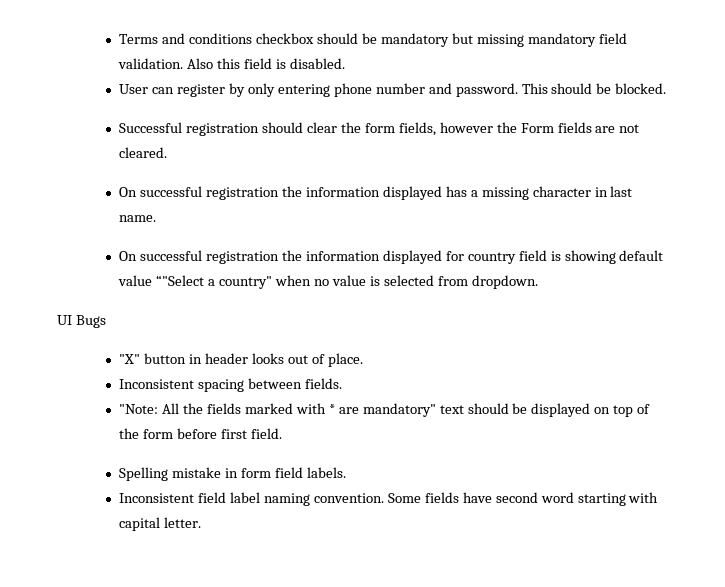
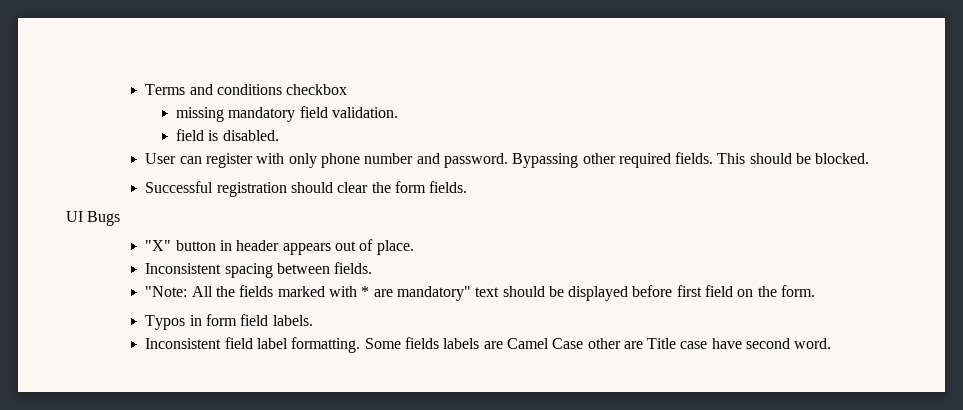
- Terms and conditions checkbox should be mandatory but missing mandatory field validation. Also this field is disabled.
+ Terms and conditions checkbox
+ missing mandatory field validation.
+ field is disabled.
- User can register by only entering phone number and password.
+ User can register with only phone number and password.
+ Bypassing other required fields.
- Successful registration should clear the form fields, however the Form fields are not cleared.
- On successful registration the information displayed has a missing character in last name.
- On successful registration the information displayed for country field is showing default value “"Select a country" when no value is selected from dropdown.
+ Successful registration should clear the form fields.
- "X" button in header looks out of place.
+ "X" button in header appears out of place.
- "Note: All the fields marked with * are mandatory" text should be displayed on top of the form before first field.
- Spelling mistake in form field labels.
+ "Note: All the fields marked with * are mandatory" text should be displayed before first field on the form.
+ Typos in form field labels.
- Inconsistent field label naming convention. Some fields have second word starting with capital letter.
+ Inconsistent field label formatting. Some fields labels are Camel Case other are Title case have second word.

